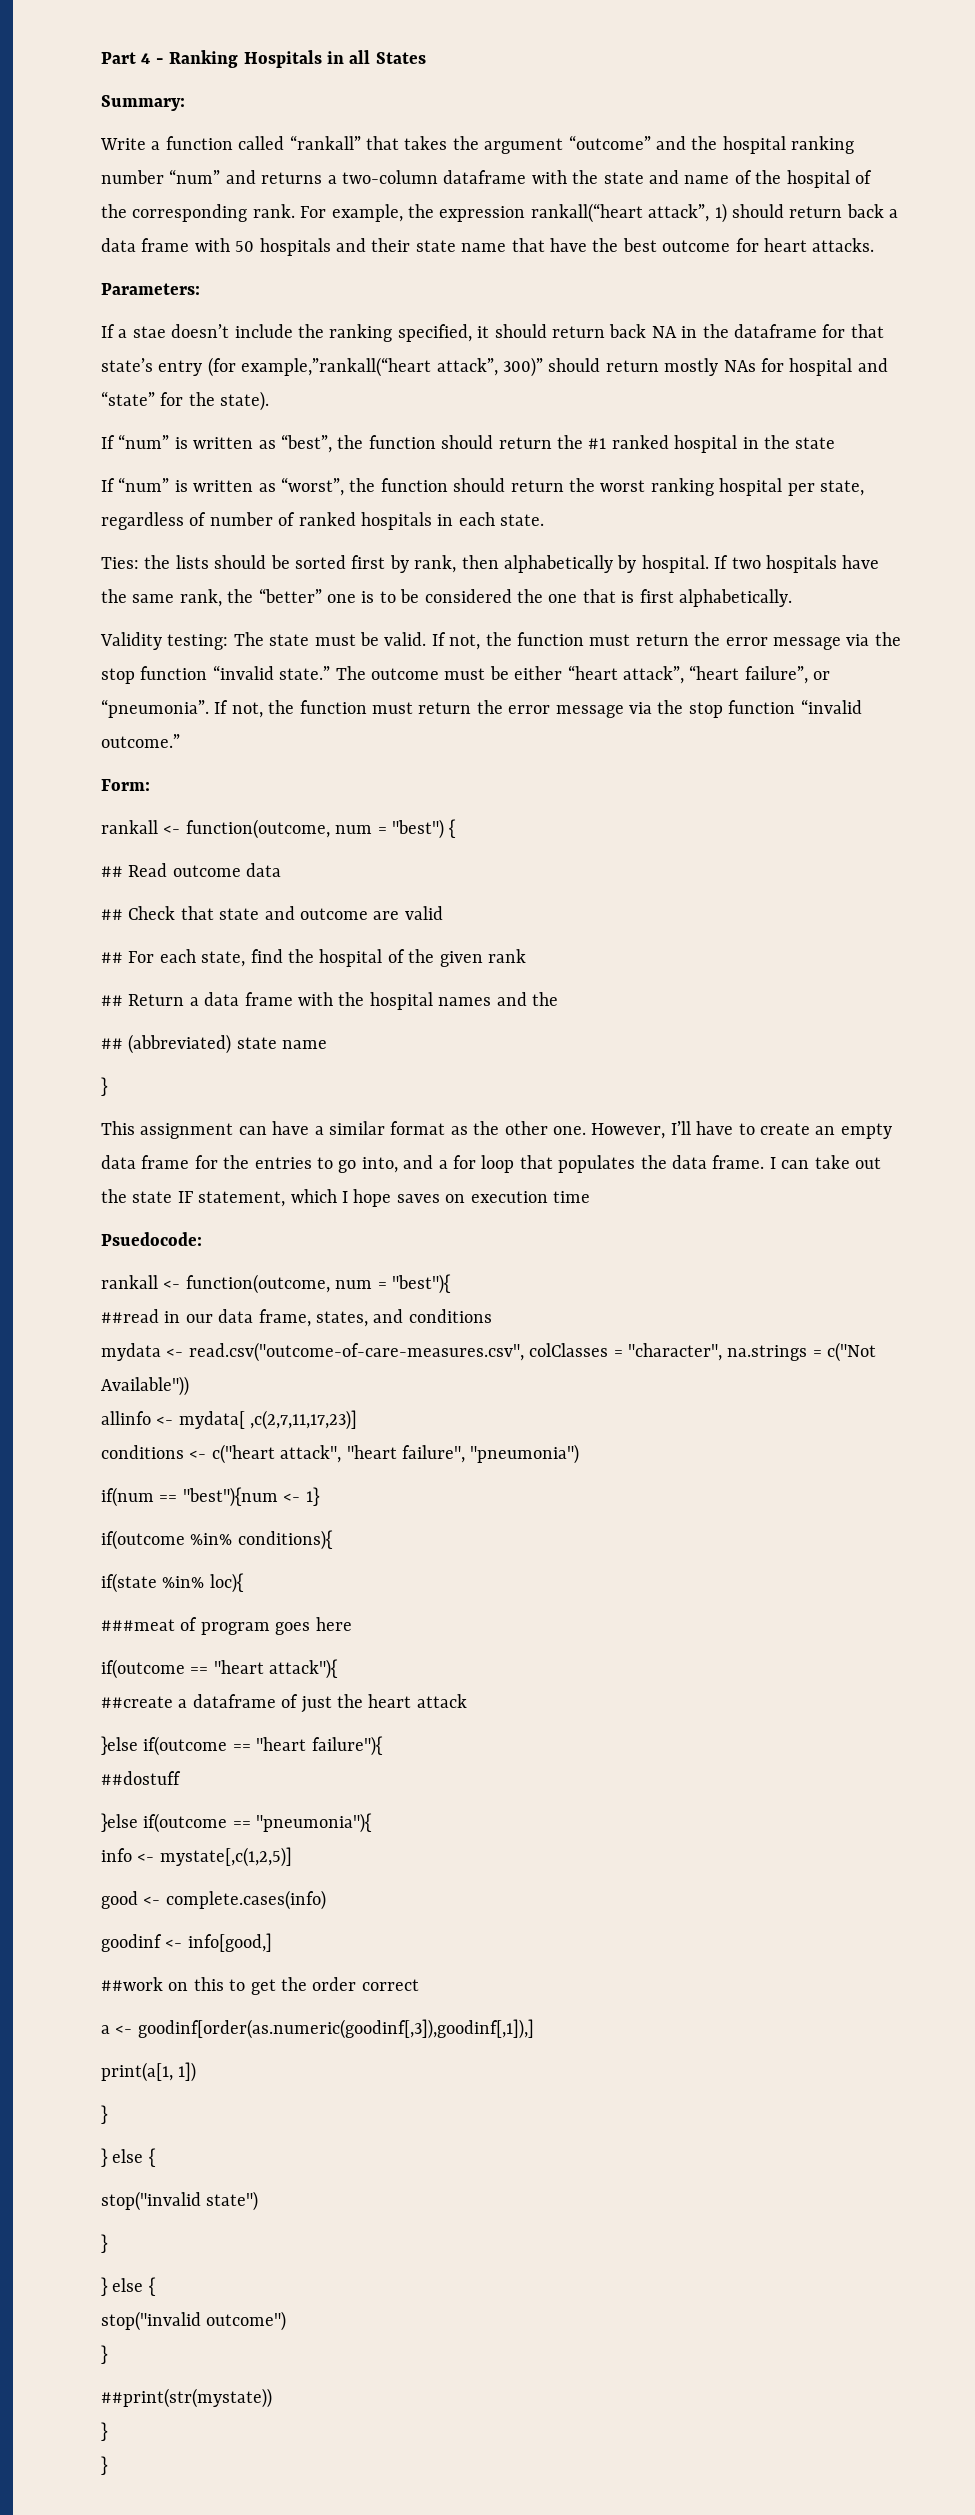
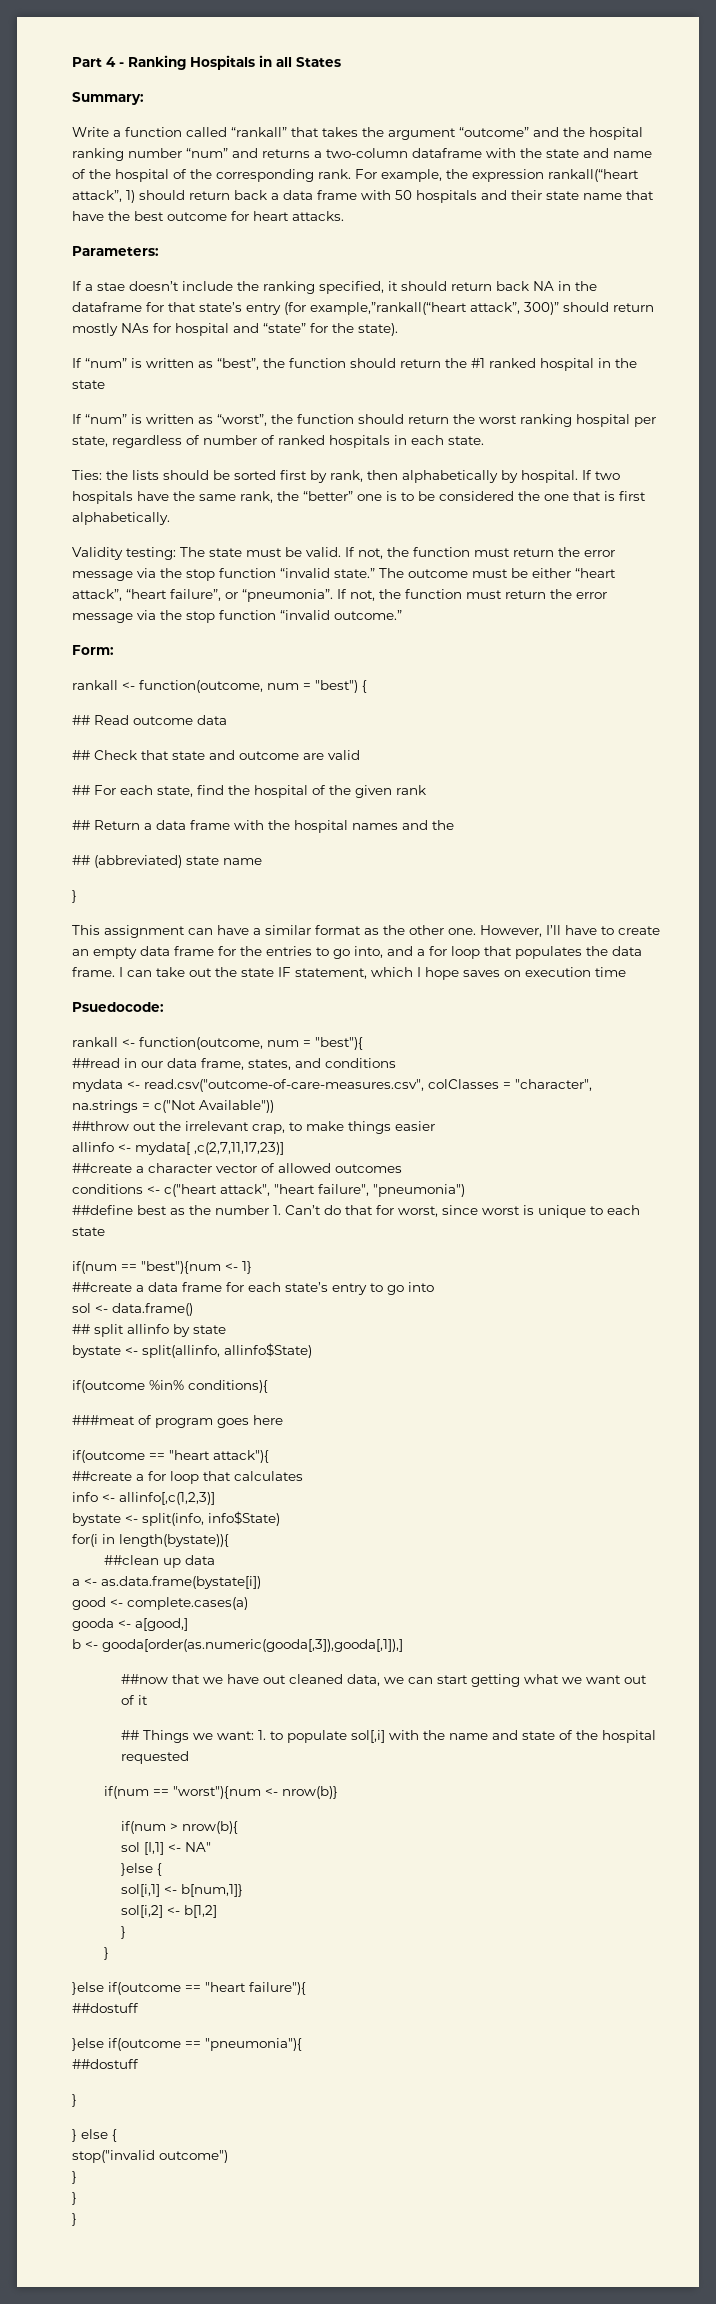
+ ##throw out the irrelevant crap, to make things easier
  allinfo <- mydata[ ,c(2,7,11,17,23)]
+ ##create a character vector of allowed outcomes
+ ##define best as the number 1. Can’t do that for worst, since worst is unique to each state
+ ##create a data frame for each state’s entry to go into
+ sol <- data.frame()
+ ## split allinfo by state
+ bystate <- split(allinfo, allinfo$State)
- if(state %in% loc){
- ##create a dataframe of just the heart attack
+ ##create a for loop that calculates
+ info <- allinfo[,c(1,2,3)]
+ bystate <- split(info, info$State)
+ for(i in length(bystate)){
+ ##clean up data
+ a <- as.data.frame(bystate[i])
+ good <- complete.cases(a)
+ gooda <- a[good,]
+ b <- gooda[order(as.numeric(gooda[,3]),gooda[,1]),]
+ ##now that we have out cleaned data, we can start getting what we want out of it
+ ## Things we want: 1. to populate sol[,i] with the name and state of the hospital requested
+ if(num == "worst"){num <- nrow(b)}
+ if(num > nrow(b){
+ sol [I,1] <- NA"
+ }else {
+ sol[i,1] <- b[num,1]}
+ sol[i,2] <- b[1,2]
+ }
+ }
  }else if(outcome == "pneumonia"){
- info <- mystate[,c(1,2,5)]
- good <- complete.cases(info)
- goodinf <- info[good,]
- ##work on this to get the order correct
- a <- goodinf[order(as.numeric(goodinf[,3]),goodinf[,1]),]
- print(a[1, 1])
- }
- } else {
- stop("invalid state")
+ ##dostuff
- ##print(str(mystate))

